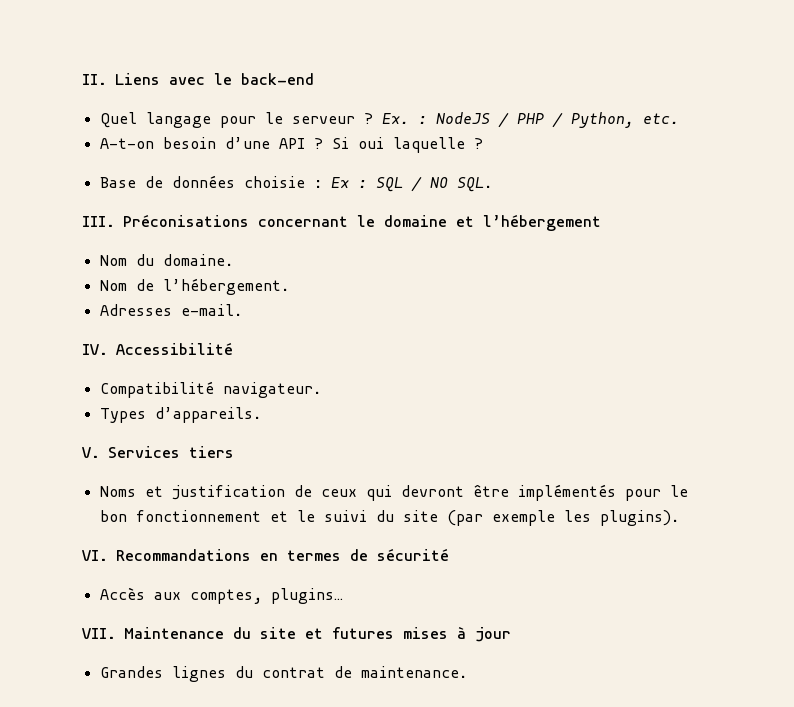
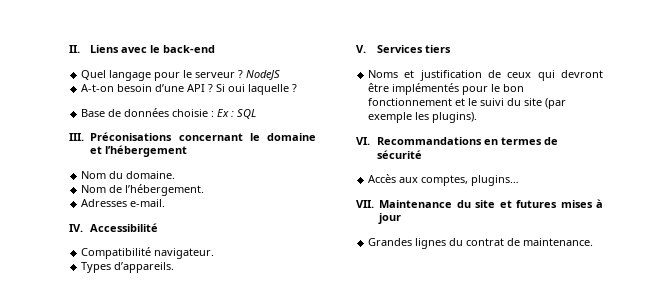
- Ex. : NodeJS / PHP / Python, etc.
+ NodeJS
- Base de données choisie : Ex : SQL / NO SQL.
+ Base de données choisie : Ex : SQL

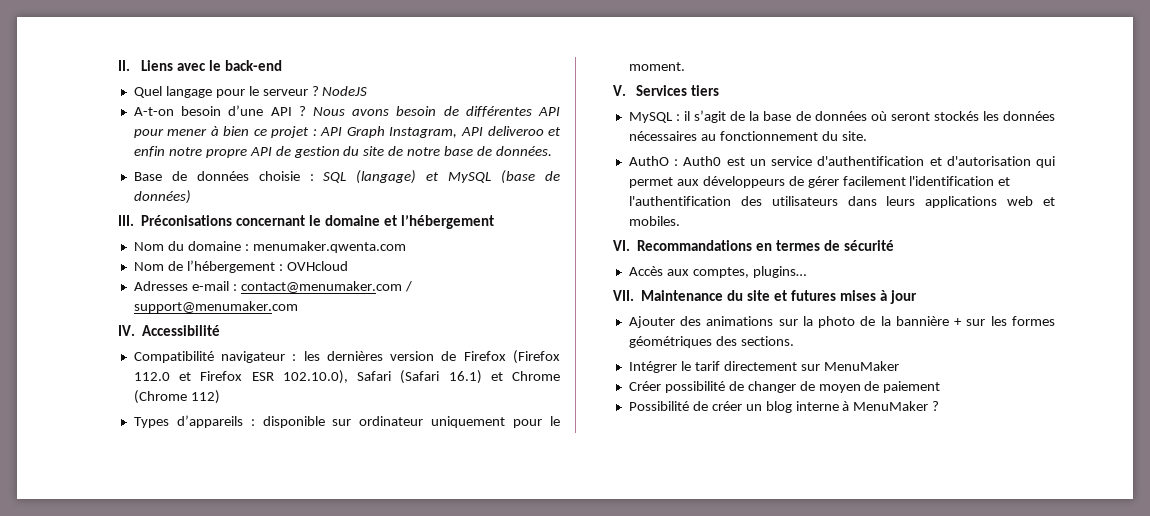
- Si oui laquelle ?
+ Nous avons besoin de différentes API pour mener à bien ce projet : API Graph Instagram, API deliveroo et enfin notre propre API de gestion du site de notre base de données.
- Base de données choisie : Ex : SQL
+ Base de données choisie : SQL (langage) et MySQL (base de données)
- Nom du domaine.
+ Nom du domaine : menumaker.qwenta.com
- Nom de l’hébergement.
- Adresses e-mail.
+ Nom de l’hébergement : OVHcloud
+ Adresses e-mail : contact@menumaker.com / support@menumaker.com
  IV. Accessibilité
- Compatibilité navigateur.
- Types d’appareils.
+ Compatibilité navigateur : les dernières version de Firefox (Firefox 112.0 et Firefox ESR 102.10.0), Safari (Safari 16.1) et Chrome (Chrome 112)
+ Types d’appareils : disponible sur ordinateur uniquement pour le moment.
  V. Services tiers
- Noms et justification de ceux qui devront être implémentés pour le bon fonctionnement et le suivi du site (par exemple les plugins).
+ MySQL : il s’agit de la base de données où seront stockés les données nécessaires au fonctionnement du site.
+ AuthO : Auth0 est un service d'authentification et d'autorisation qui permet aux développeurs de gérer facilement l'identification et l'authentification des utilisateurs dans leurs applications web et mobiles.
- Grandes lignes du contrat de maintenance.
+ Ajouter des animations sur la photo de la bannière + sur les formes géométriques des sections.
+ Intégrer le tarif directement sur MenuMaker
+ Créer possibilité de changer de moyen de paiement
+ Possibilité de créer un blog interne à MenuMaker ?

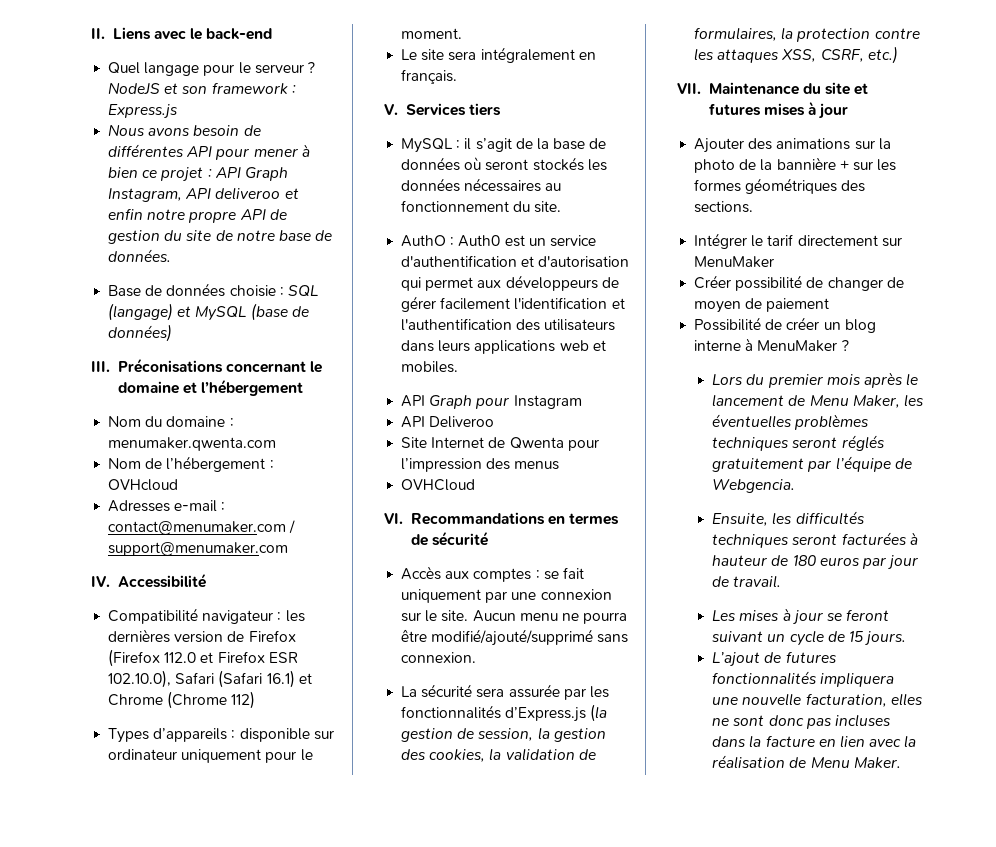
- NodeJS
- A-t-on besoin d’une API ? Nous avons besoin de différentes API pour mener à bien ce projet : API Graph Instagram, API deliveroo et enfin notre propre API de gestion du site de notre base de données.
+ NodeJS et son framework : Express.js
+ Nous avons besoin de différentes API pour mener à bien ce projet : API Graph Instagram, API deliveroo et enfin notre propre API de gestion du site de notre base de données.
+ Le site sera intégralement en français.
+ API Graph pour Instagram
+ API Deliveroo
+ Site Internet de Qwenta pour l’impression des menus
+ OVHCloud
- Accès aux comptes, plugins…
+ Accès aux comptes : se fait uniquement par une connexion sur le site. Aucun menu ne pourra être modifié/ajouté/supprimé sans connexion.
+ La sécurité sera assurée par les fonctionnalités d’Express.js (la gestion de session, la gestion des cookies, la validation de formulaires, la protection contre les attaques XSS, CSRF, etc.)
+ Lors du premier mois après le lancement de Menu Maker, les éventuelles problèmes techniques seront réglés gratuitement par l’équipe de Webgencia.
+ Ensuite, les difficultés techniques seront facturées à hauteur de 180 euros par jour de travail.
+ Les mises à jour se feront suivant un cycle de 15 jours.
+ L’ajout de futures fonctionnalités impliquera une nouvelle facturation, elles ne sont donc pas incluses dans la facture en lien avec la réalisation de Menu Maker.

